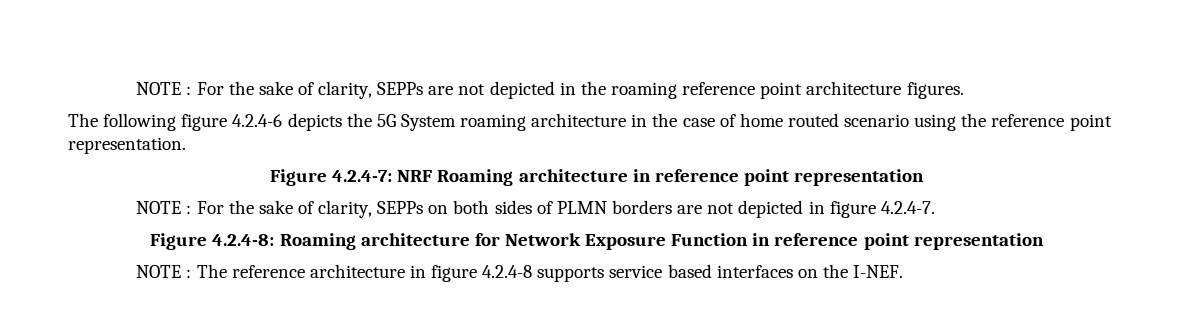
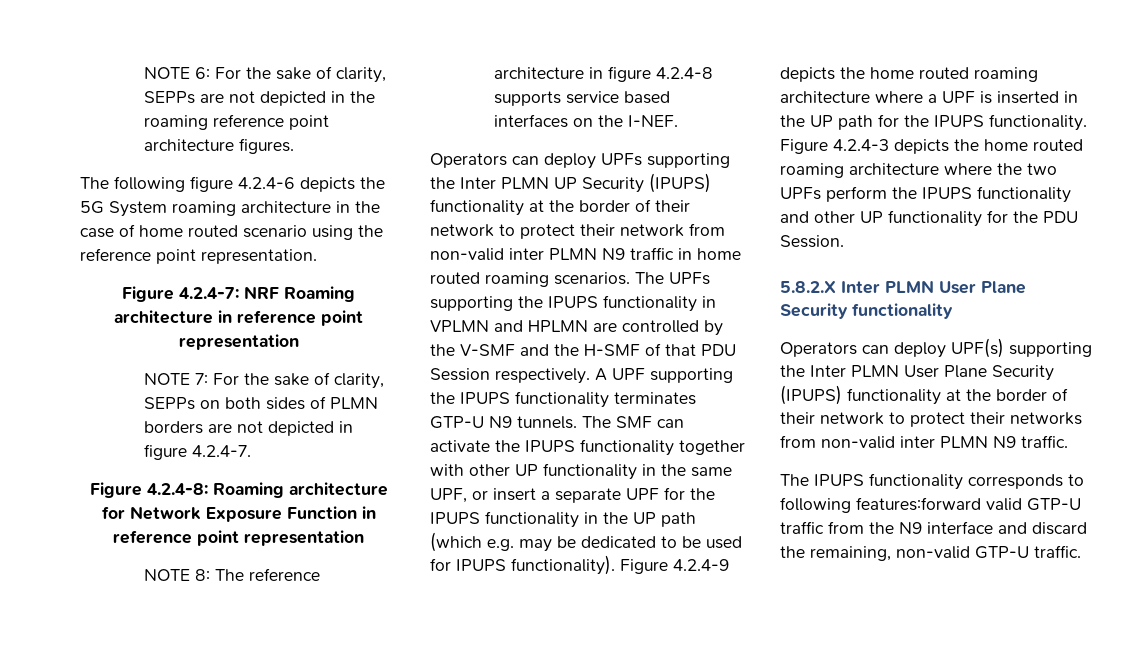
- NOTE : For the sake of clarity, SEPPs are not depicted in the roaming reference point architecture figures.
+ NOTE 6: For the sake of clarity, SEPPs are not depicted in the roaming reference point architecture figures.
- NOTE : For the sake of clarity, SEPPs on both sides of PLMN borders are not depicted in figure 4.2.4-7.
+ NOTE 7: For the sake of clarity, SEPPs on both sides of PLMN borders are not depicted in figure 4.2.4-7.
- NOTE : The reference architecture in figure 4.2.4-8 supports service based interfaces on the I-NEF.
+ NOTE 8: The reference architecture in figure 4.2.4-8 supports service based interfaces on the I-NEF.
+ Operators can deploy UPFs supporting the Inter PLMN UP Security (IPUPS) functionality at the border of their network to protect their network from non-valid inter PLMN N9 traffic in home routed roaming scenarios. The UPFs supporting the IPUPS functionality in VPLMN and HPLMN are controlled by the V-SMF and the H-SMF of that PDU Session respectively. A UPF supporting the IPUPS functionality terminates GTP-U N9 tunnels. The SMF can activate the IPUPS functionality together with other UP functionality in the same UPF, or insert a separate UPF for the IPUPS functionality in the UP path (which e.g. may be dedicated to be used for IPUPS functionality). Figure 4.2.4-9 depicts the home routed roaming architecture where a UPF is inserted in the UP path for the IPUPS functionality. Figure 4.2.4-3 depicts the home routed roaming architecture where the two UPFs perform the IPUPS functionality and other UP functionality for the PDU Session.
+ 5.8.2.X Inter PLMN User Plane Security functionality
+ Operators can deploy UPF(s) supporting the Inter PLMN User Plane Security (IPUPS) functionality at the border of their network to protect their networks from non-valid inter PLMN N9 traffic.
+ The IPUPS functionality corresponds to following features:forward valid GTP-U traffic from the N9 interface and discard the remaining, non-valid GTP-U traffic.

